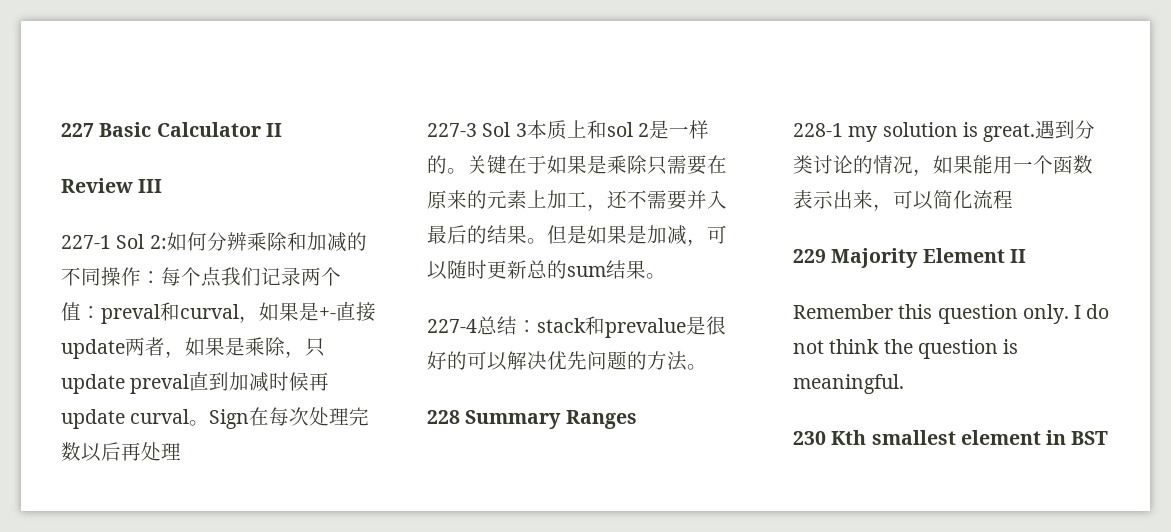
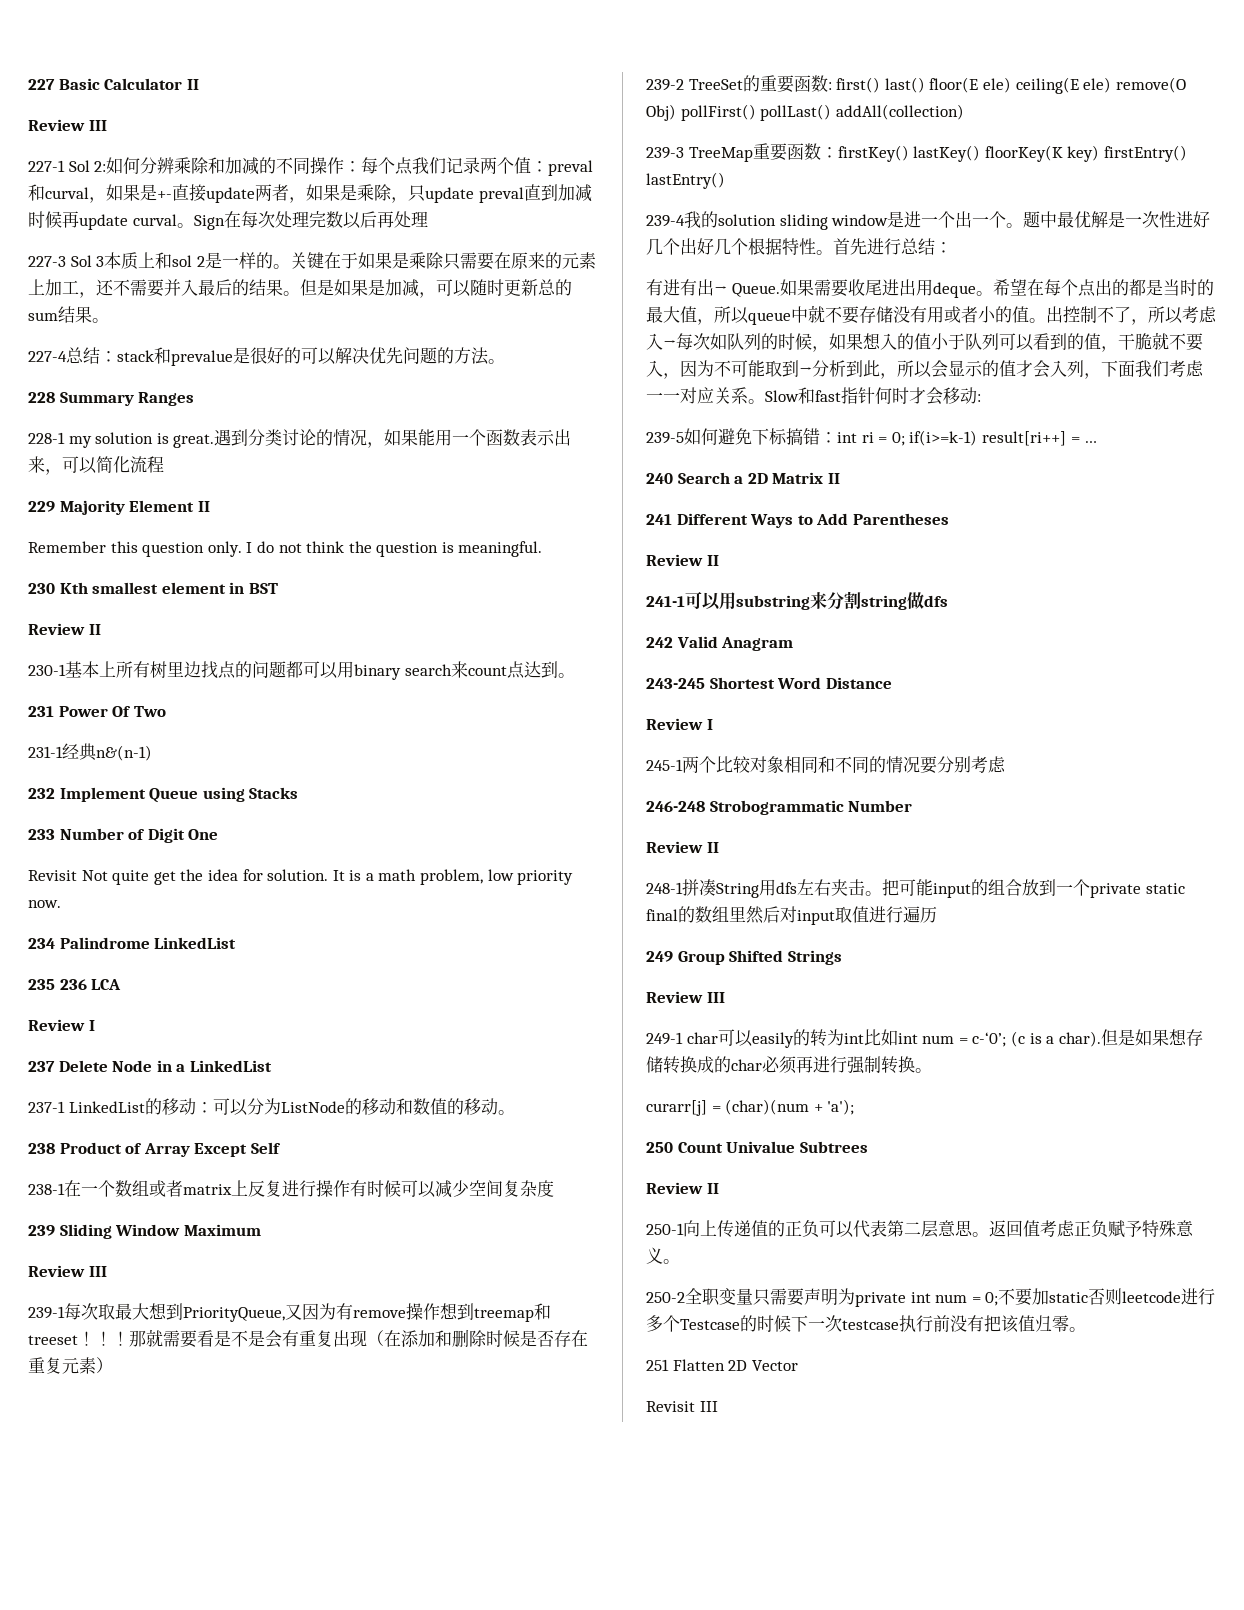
  230 Kth smallest element in BST
+ Review II
+ 230-1基本上所有树里边找点的问题都可以用binary search来count点达到。
+ 231 Power Of Two
+ 231-1经典n&(n-1)
+ 232 Implement Queue using Stacks
+ 233 Number of Digit One
+ Revisit Not quite get the idea for solution. It is a math problem, low priority now.
+ 234 Palindrome LinkedList
+ 235 236 LCA
+ Review I
+ 237 Delete Node in a LinkedList
+ 237-1 LinkedList的移动：可以分为ListNode的移动和数值的移动。
+ 238 Product of Array Except Self
+ 238-1在一个数组或者matrix上反复进行操作有时候可以减少空间复杂度
+ 239 Sliding Window Maximum
+ Review III
+ 239-1每次取最大想到PriorityQueue,又因为有remove操作想到treemap和treeset！！！那就需要看是不是会有重复出现（在添加和删除时候是否存在重复元素）
+ 239-2 TreeSet的重要函数: first() last() floor(E ele) ceiling(E ele) remove(O Obj) pollFirst() pollLast() addAll(collection)
+ 239-3 TreeMap重要函数：firstKey() lastKey() floorKey(K key) firstEntry() lastEntry()
+ 239-4我的solution sliding window是进一个出一个。题中最优解是一次性进好几个出好几个根据特性。首先进行总结：
+ 有进有出→ Queue.如果需要收尾进出用deque。希望在每个点出的都是当时的最大值，所以queue中就不要存储没有用或者小的值。出控制不了，所以考虑入→每次如队列的时候，如果想入的值小于队列可以看到的值，干脆就不要入，因为不可能取到→分析到此，所以会显示的值才会入列，下面我们考虑一一对应关系。Slow和fast指针何时才会移动:
+ 239-5如何避免下标搞错：int ri = 0; if(i>=k-1) result[ri++] = …
+ 240 Search a 2D Matrix II
+ 241 Different Ways to Add Parentheses
+ Review II
+ 241-1可以用substring来分割string做dfs
+ 242 Valid Anagram
+ 243-245 Shortest Word Distance
+ Review I
+ 245-1两个比较对象相同和不同的情况要分别考虑
+ 246-248 Strobogrammatic Number
+ Review II
+ 248-1拼凑String用dfs左右夹击。把可能input的组合放到一个private static final的数组里然后对input取值进行遍历
+ 249 Group Shifted Strings
+ Review III
+ 249-1 char可以easily的转为int比如int num = c-‘0’; (c is a char).但是如果想存储转换成的char必须再进行强制转换。
+ curarr[j] = (char)(num + 'a');
+ 250 Count Univalue Subtrees
+ Review II
+ 250-1向上传递值的正负可以代表第二层意思。返回值考虑正负赋予特殊意义。
+ 250-2全职变量只需要声明为private int num = 0;不要加static否则leetcode进行多个Testcase的时候下一次testcase执行前没有把该值归零。
+ 251 Flatten 2D Vector
+ Revisit III

